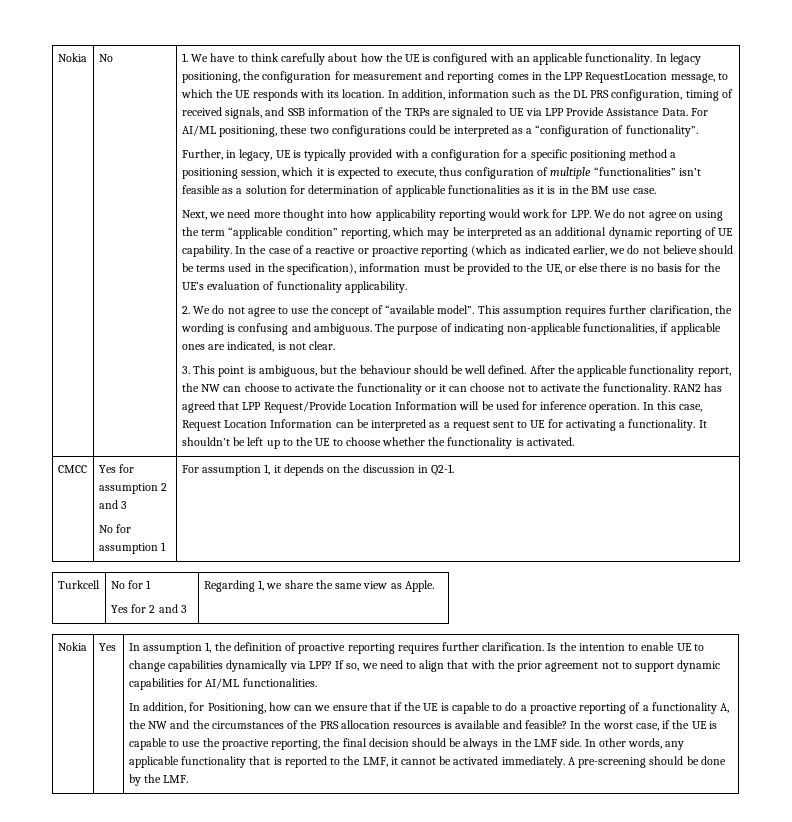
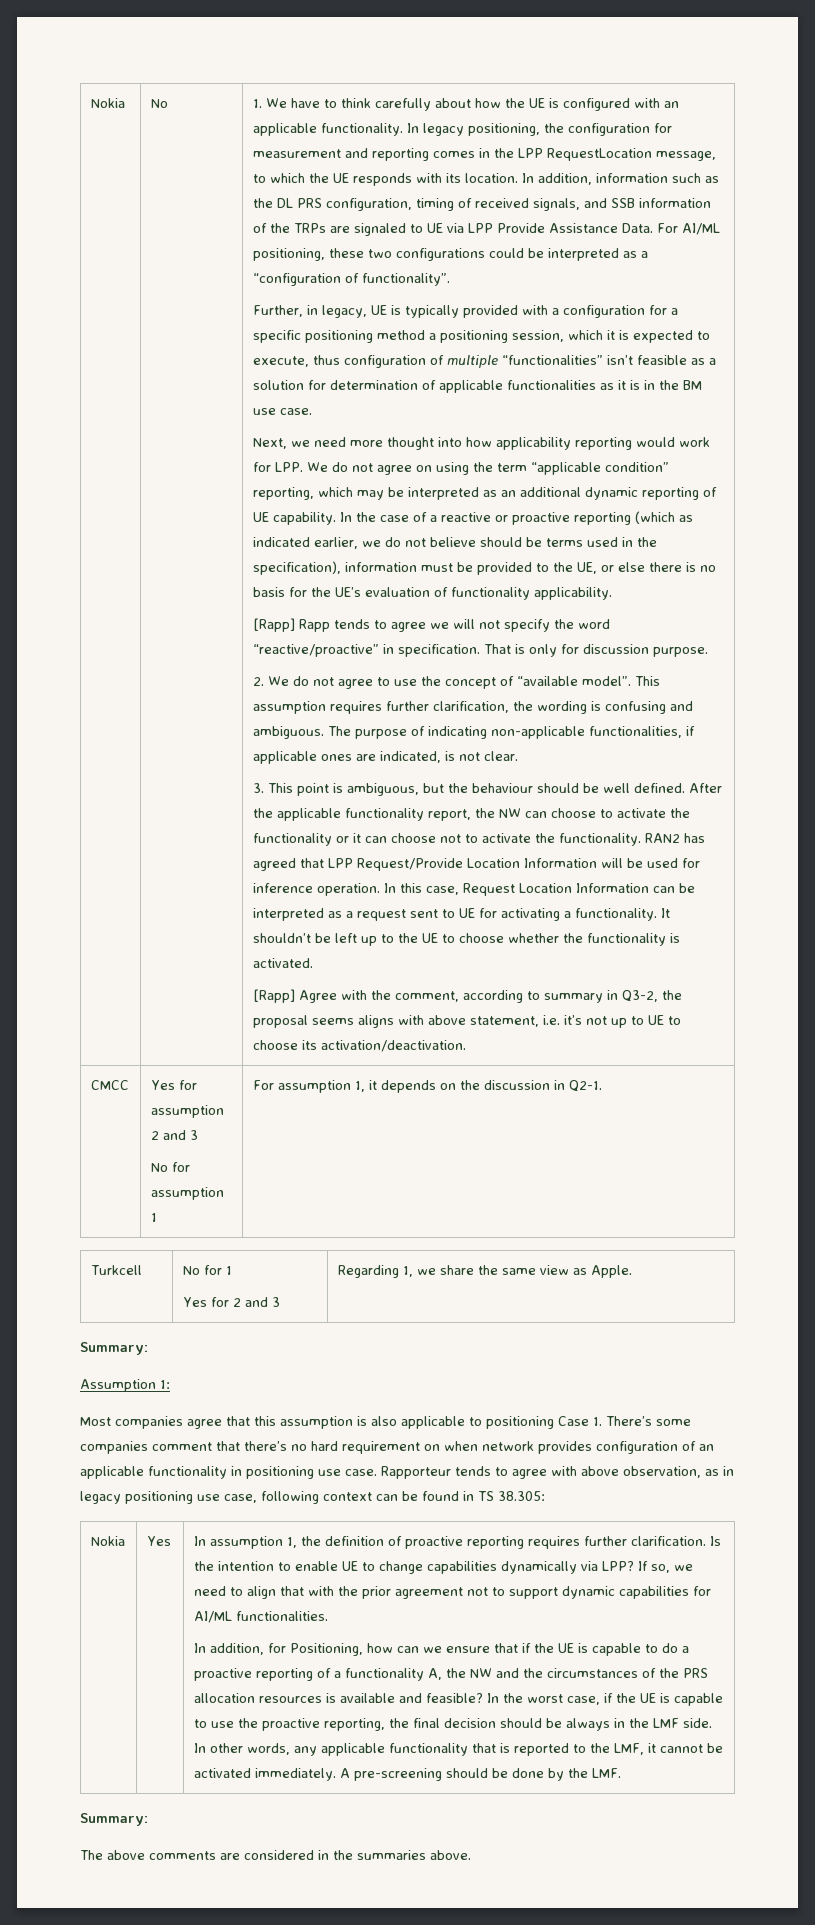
+ [Rapp] Rapp tends to agree we will not specify the word “reactive/proactive” in specification. That is only for discussion purpose.
+ [Rapp] Agree with the comment, according to summary in Q3-2, the proposal seems aligns with above statement, i.e. it’s not up to UE to choose its activation/deactivation.
  Turkcell | No for 1
  Yes for 2 and 3 | Regarding 1, we share the same view as Apple.
+ Summary:
+ Assumption 1:
+ Most companies agree that this assumption is also applicable to positioning Case 1. There’s some companies comment that there’s no hard requirement on when network provides configuration of an applicable functionality in positioning use case. Rapporteur tends to agree with above observation, as in legacy positioning use case, following context can be found in TS 38.305:
  A pre-screening should be done by the LMF.
+ Summary:
+ The above comments are considered in the summaries above.

